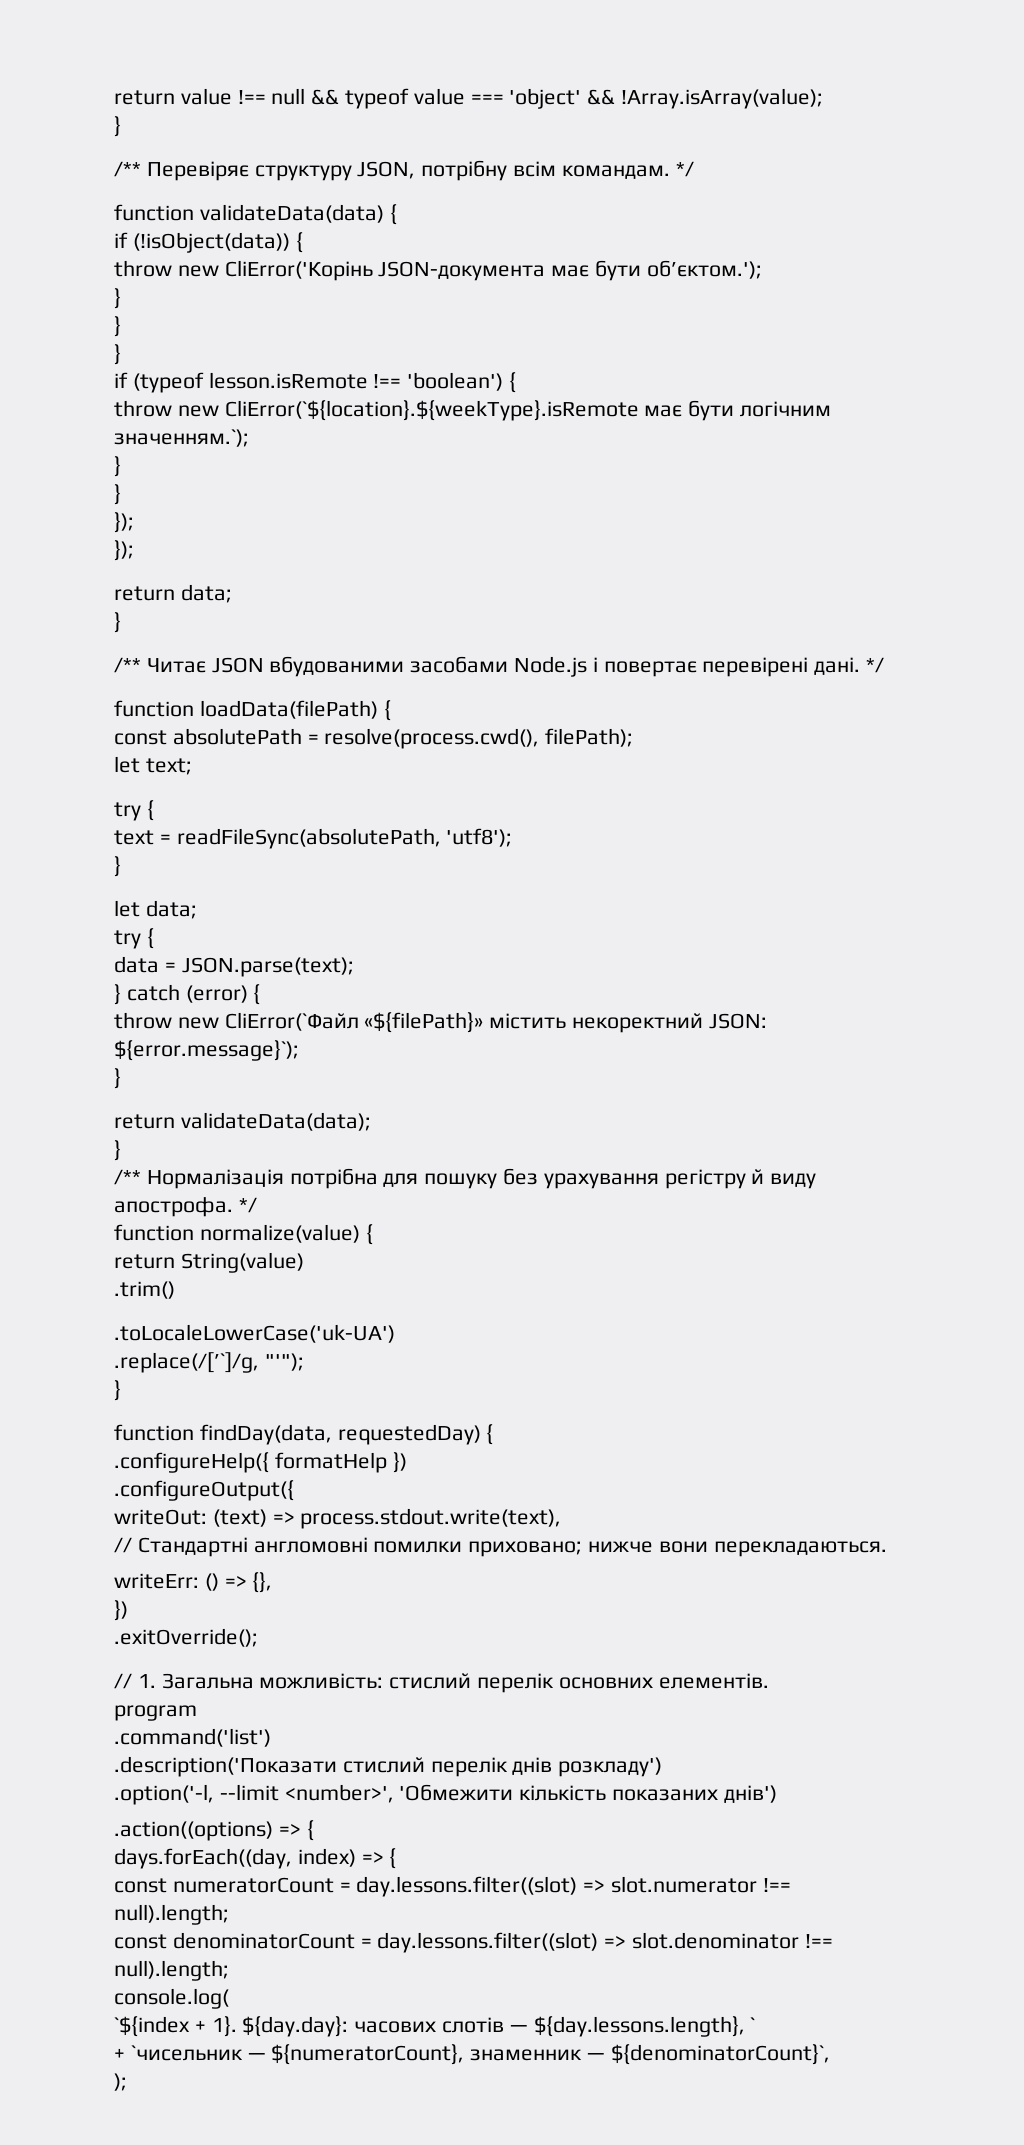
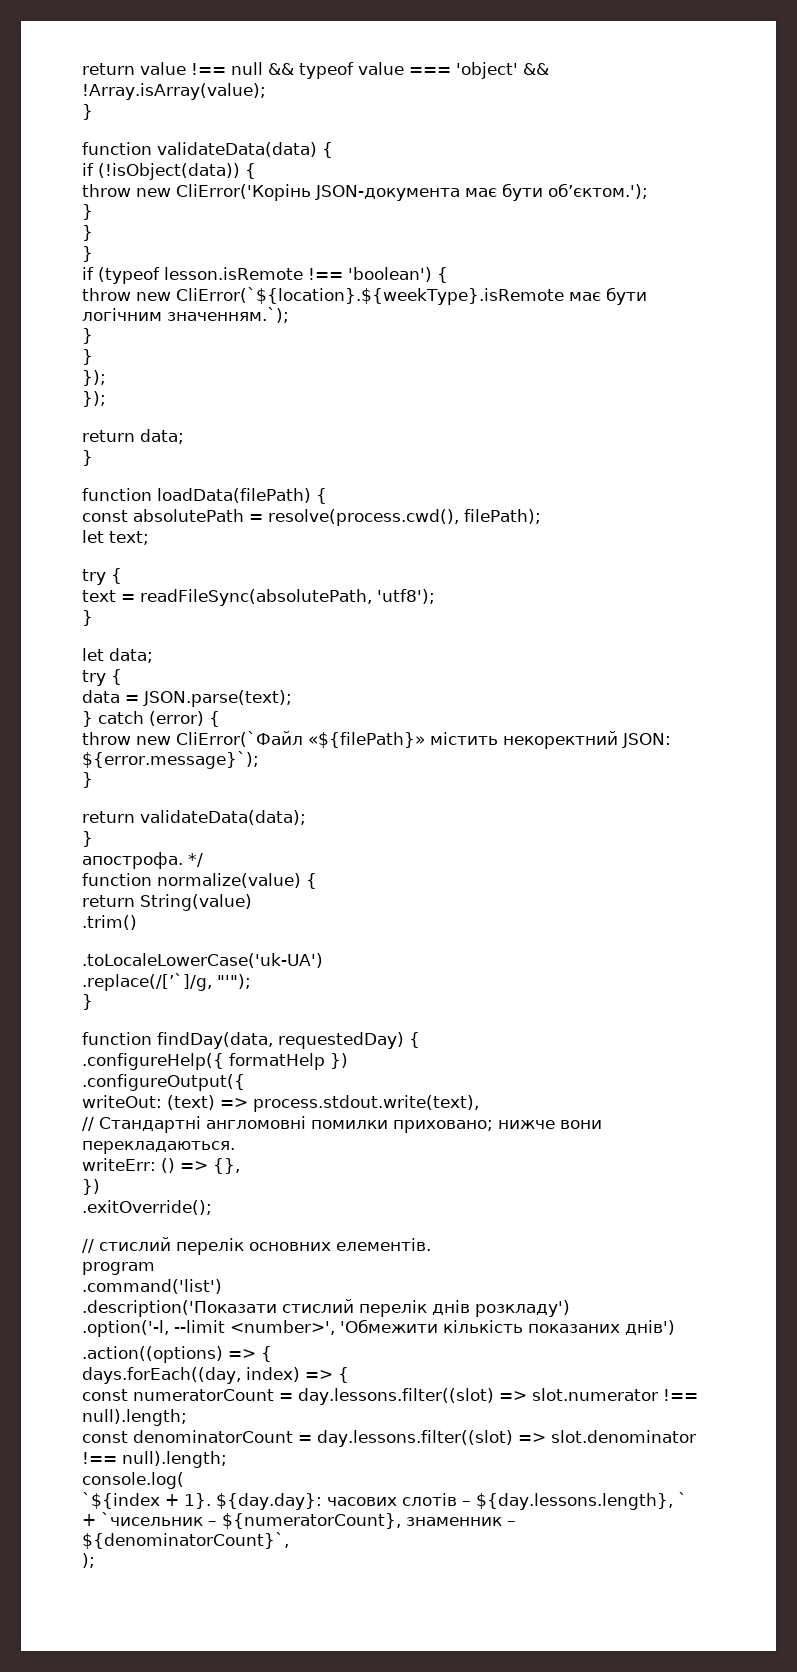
- /** Перевіряє структуру JSON, потрібну всім командам. */
- /** Читає JSON вбудованими засобами Node.js і повертає перевірені дані. */
- /** Нормалізація потрібна для пошуку без урахування регістру й виду апострофа.
+ апострофа.
- // 1. Загальна можливість: стислий перелік основних елементів.
+ // стислий перелік основних елементів.
- ${day.day}: часових слотів — ${day.lessons.length}, `
+ ${day.day}: часових слотів – ${day.lessons.length}, `
- + `чисельник — ${numeratorCount}, знаменник — ${denominatorCount}`,
+ + `чисельник – ${numeratorCount}, знаменник – ${denominatorCount}`,

